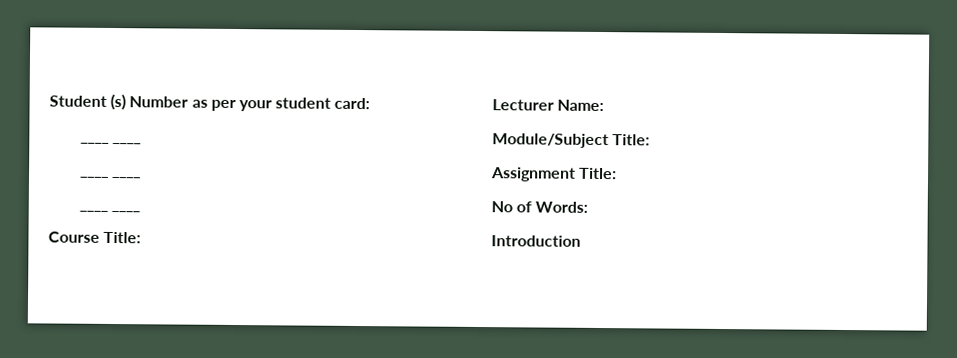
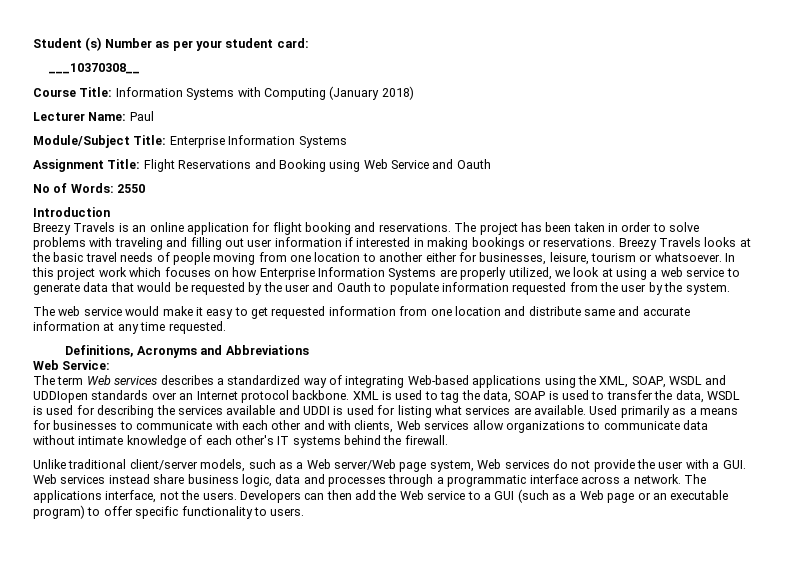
  Student (s) Number as per your student card:
- ____ ____
- ____ ____
- ____ ____
- Course Title:
+ ___10370308__
+ Course Title: Information Systems with Computing (January 2018)
- Lecturer Name:
+ Lecturer Name: Paul
- Module/Subject Title:
+ Module/Subject Title: Enterprise Information Systems
- Assignment Title:
+ Assignment Title: Flight Reservations and Booking using Web Service and Oauth
- No of Words:
+ No of Words: 2550
+ Breezy Travels is an online application for flight booking and reservations. The project has been taken in order to solve problems with traveling and filling out user information if interested in making bookings or reservations. Breezy Travels looks at the basic travel needs of people moving from one location to another either for businesses, leisure, tourism or whatsoever. In this project work which focuses on how Enterprise Information Systems are properly utilized, we look at using a web service to generate data that would be requested by the user and Oauth to populate information requested from the user by the system.
+ The web service would make it easy to get requested information from one location and distribute same and accurate information at any time requested.
+ Definitions, Acronyms and Abbreviations
+ Web Service:
+ The term Web services describes a standardized way of integrating Web-based applications using the XML, SOAP, WSDL and UDDIopen standards over an Internet protocol backbone. XML is used to tag the data, SOAP is used to transfer the data, WSDL is used for describing the services available and UDDI is used for listing what services are available. Used primarily as a means for businesses to communicate with each other and with clients, Web services allow organizations to communicate data without intimate knowledge of each other's IT systems behind the firewall.
+ Unlike traditional client/server models, such as a Web server/Web page system, Web services do not provide the user with a GUI. Web services instead share business logic, data and processes through a programmatic interface across a network. The applications interface, not the users. Developers can then add the Web service to a GUI (such as a Web page or an executable program) to offer specific functionality to users.

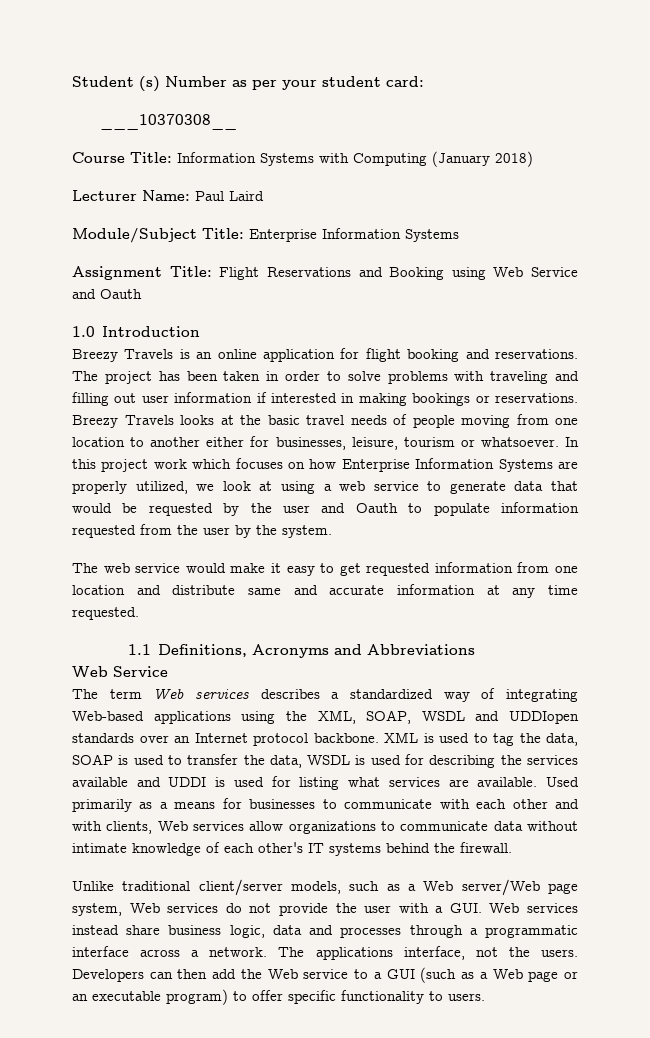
- Lecturer Name: Paul
+ Lecturer Name: Paul Laird
- No of Words: 2550
- Introduction
+ 1.0 Introduction
- Definitions, Acronyms and Abbreviations
- Web Service:
+ 1.1 Definitions, Acronyms and Abbreviations
+ Web Service

